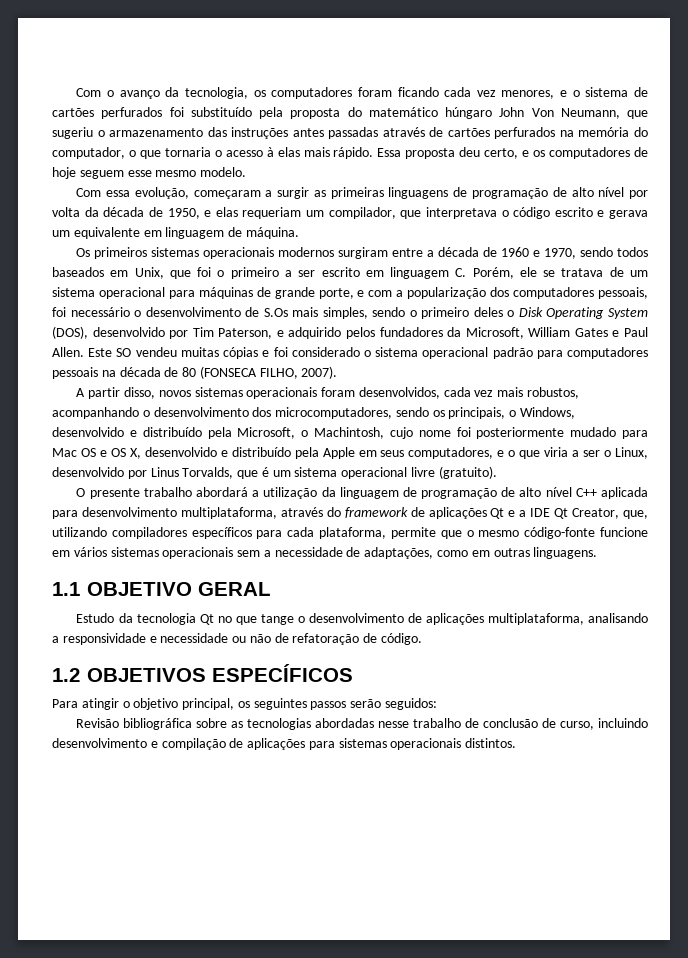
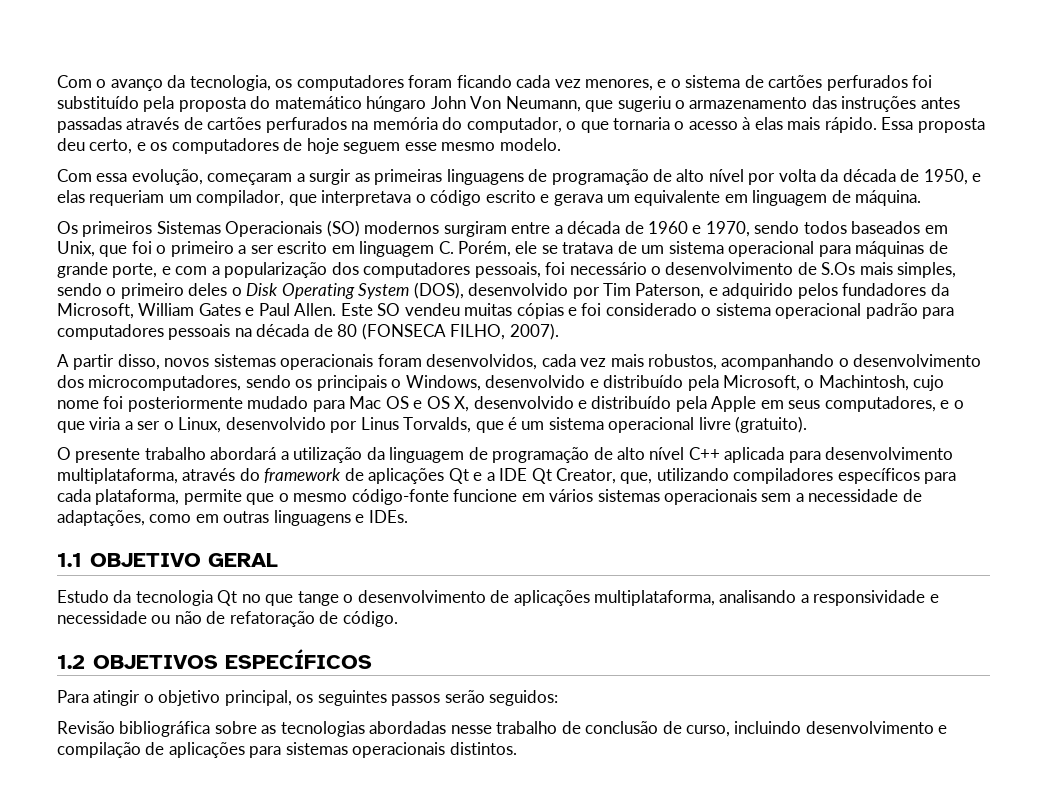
- Os primeiros sistemas operacionais modernos surgiram entre a década de 1960 e 1970, sendo todos baseados em Unix, que foi o primeiro a ser escrito em linguagem C. Porém, ele se tratava de um sistema operacional para máquinas de grande porte, e com a popularização dos computadores pessoais, foi necessário o desenvolvimento de S.Os mais simples, sendo o primeiro deles o Disk Operating System (DOS), desenvolvido por Tim Paterson, e adquirido pelos fundadores da Microsoft, William Gates e Paul Allen.
+ Os primeiros Sistemas Operacionais (SO) modernos surgiram entre a década de 1960 e 1970, sendo todos baseados em Unix, que foi o primeiro a ser escrito em linguagem C. Porém, ele se tratava de um sistema operacional para máquinas de grande porte, e com a popularização dos computadores pessoais, foi necessário o desenvolvimento de S.Os mais simples, sendo o primeiro deles o Disk Operating System (DOS), desenvolvido por Tim Paterson, e adquirido pelos fundadores da Microsoft, William Gates e Paul Allen.
- A partir disso, novos sistemas operacionais foram desenvolvidos, cada vez mais robustos, acompanhando o desenvolvimento dos microcomputadores, sendo os principais, o Windows, desenvolvido e distribuído pela Microsoft, o Machintosh, cujo nome foi posteriormente mudado para Mac OS e OS X, desenvolvido e distribuído pela Apple em seus computadores, e o que viria a ser o Linux, desenvolvido por Linus Torvalds, que é um sistema operacional livre (gratuito).
+ A partir disso, novos sistemas operacionais foram desenvolvidos, cada vez mais robustos, acompanhando o desenvolvimento dos microcomputadores, sendo os principais o Windows, desenvolvido e distribuído pela Microsoft, o Machintosh, cujo nome foi posteriormente mudado para Mac OS e OS X, desenvolvido e distribuído pela Apple em seus computadores, e o que viria a ser o Linux, desenvolvido por Linus Torvalds, que é um sistema operacional livre (gratuito).
- O presente trabalho abordará a utilização da linguagem de programação de alto nível C++ aplicada para desenvolvimento multiplataforma, através do framework de aplicações Qt e a IDE Qt Creator, que, utilizando compiladores específicos para cada plataforma, permite que o mesmo código-fonte funcione em vários sistemas operacionais sem a necessidade de adaptações, como em outras linguagens.
+ O presente trabalho abordará a utilização da linguagem de programação de alto nível C++ aplicada para desenvolvimento multiplataforma, através do framework de aplicações Qt e a IDE Qt Creator, que, utilizando compiladores específicos para cada plataforma, permite que o mesmo código-fonte funcione em vários sistemas operacionais sem a necessidade de adaptações, como em outras linguagens e IDEs.

